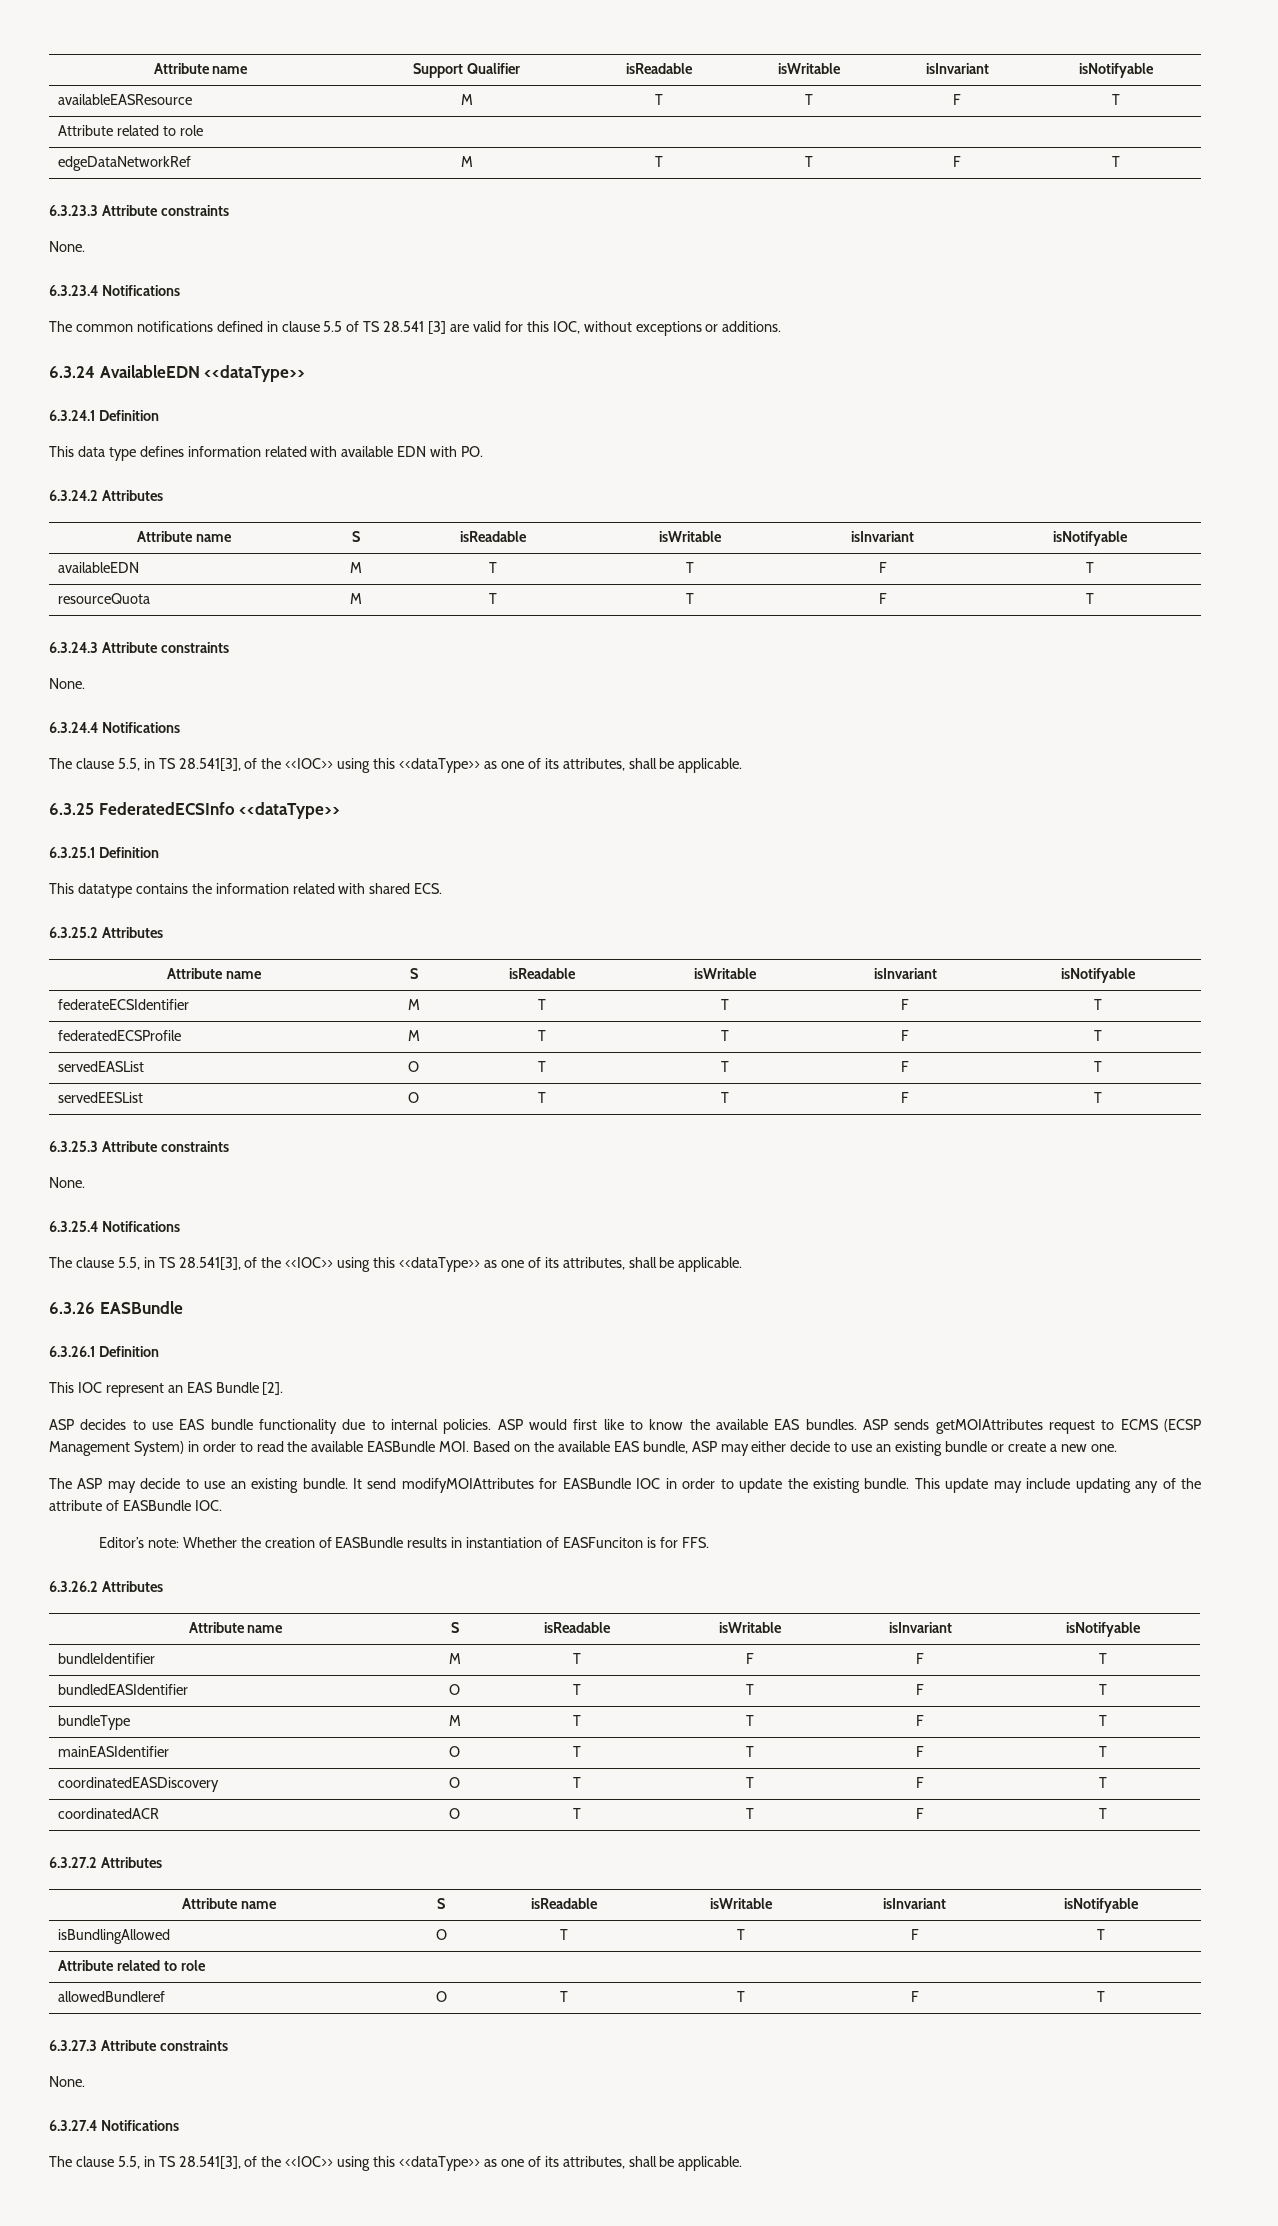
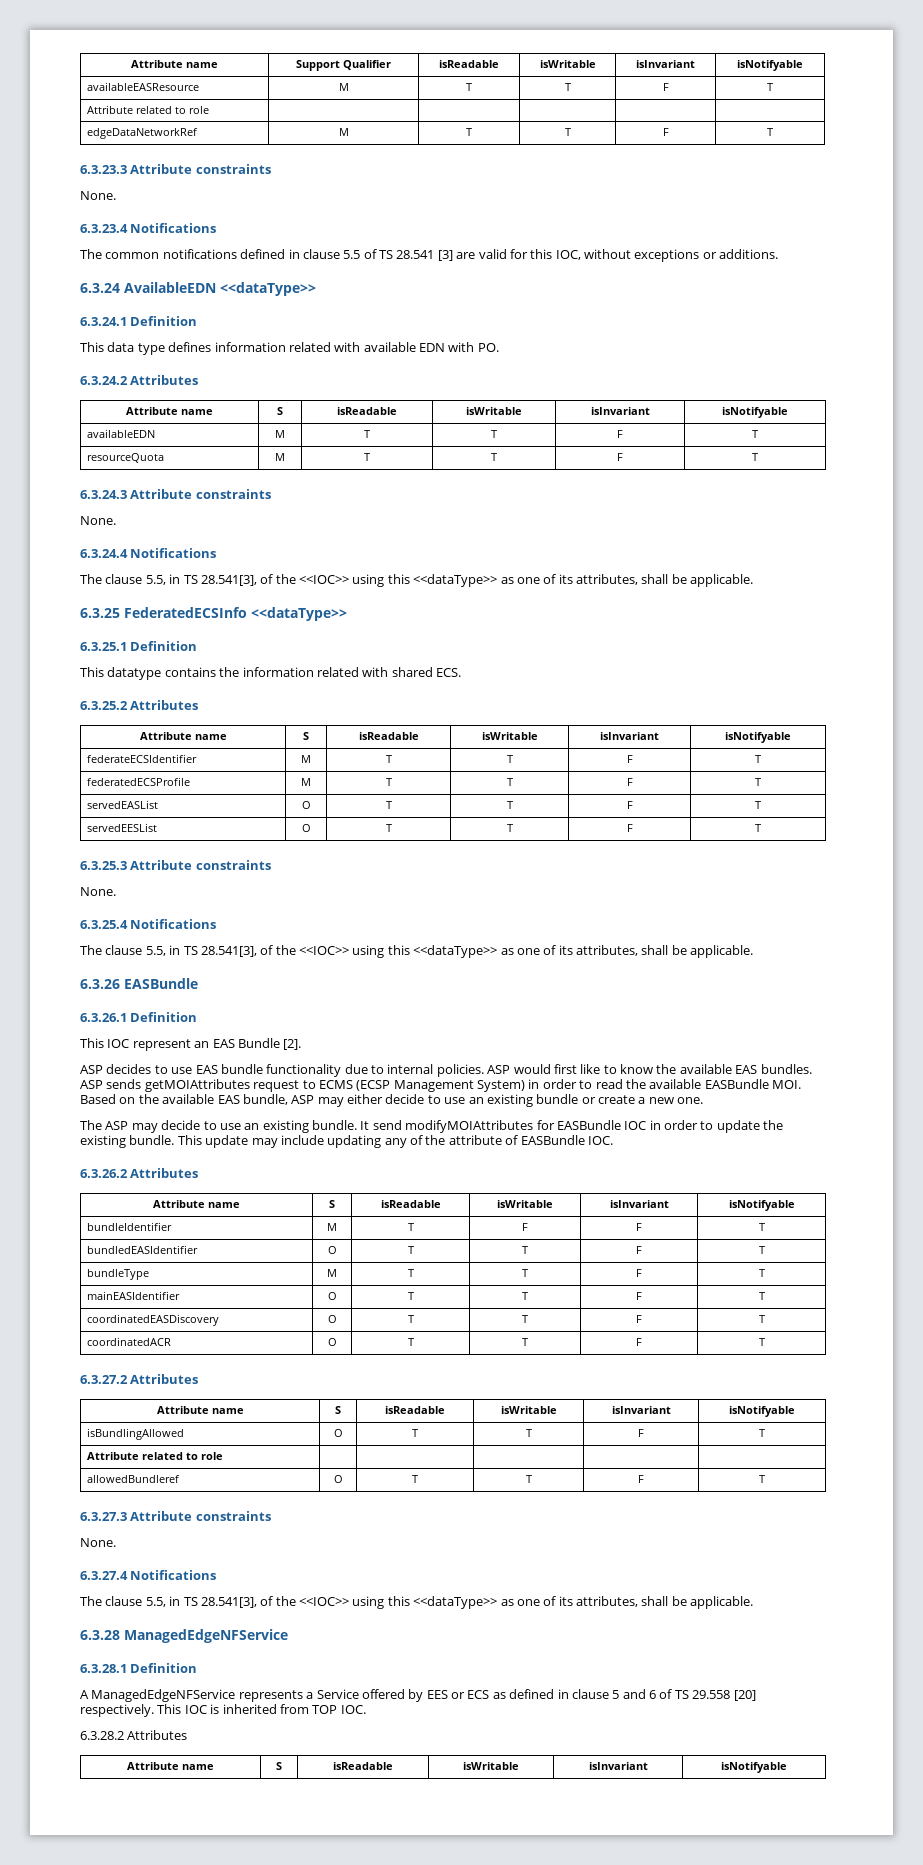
- Editor’s note: Whether the creation of EASBundle results in instantiation of EASFunciton is for FFS.
+ 6.3.28 ManagedEdgeNFService
+ 6.3.28.1 Definition
+ A ManagedEdgeNFService represents a Service offered by EES or ECS as defined in clause 5 and 6 of TS 29.558 [20] respectively. This IOC is inherited from TOP IOC.
+ 6.3.28.2 Attributes
+ Attribute name | S | isReadable | isWritable | isInvariant | isNotifyable

